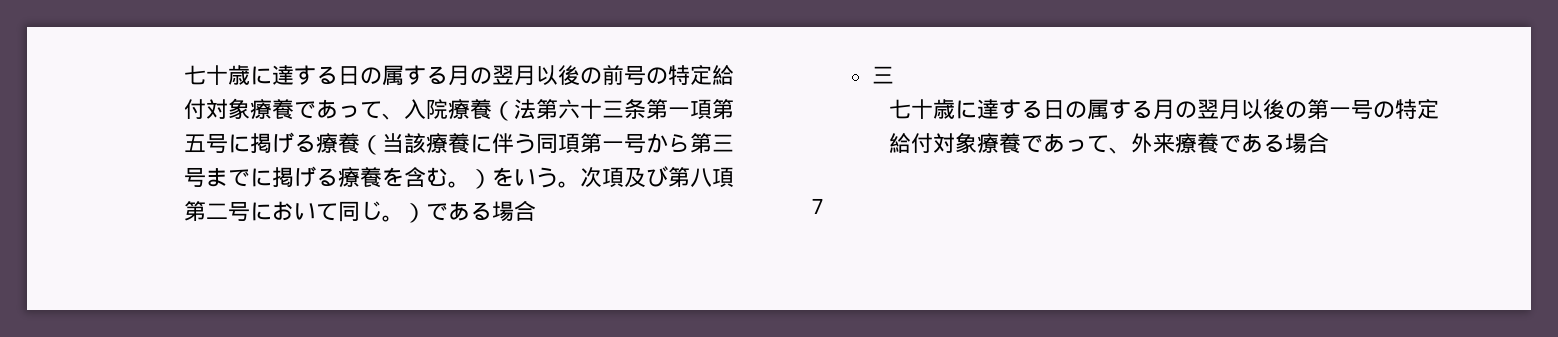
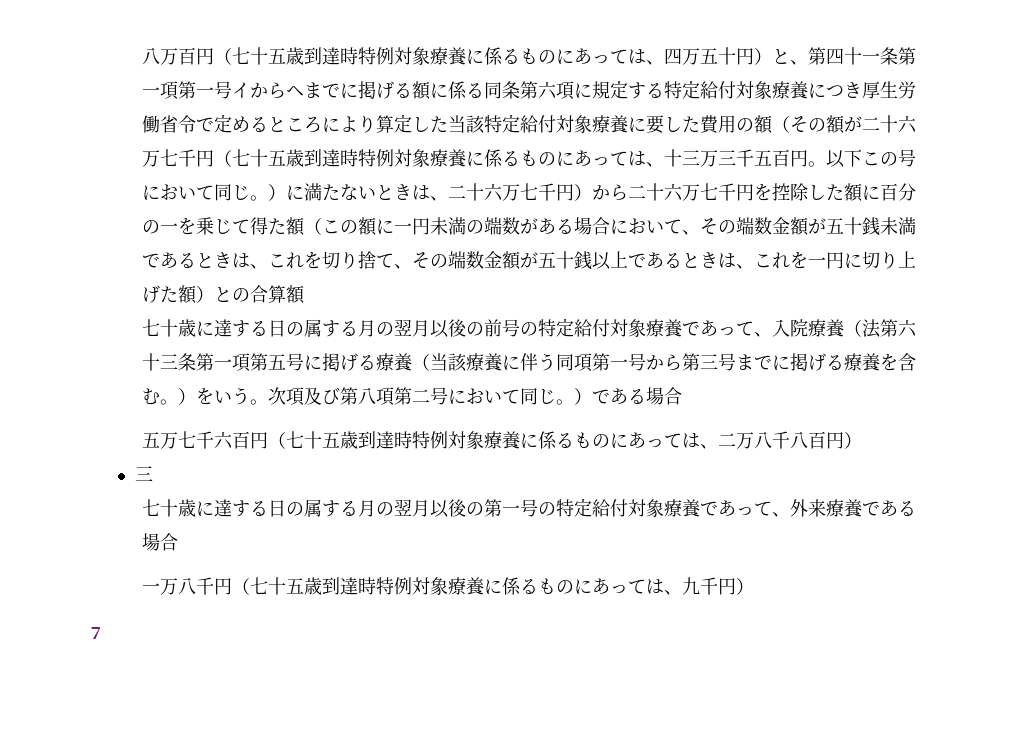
+ 八万百円（七十五歳到達時特例対象療養に係るものにあっては、四万五十円）と、第四十一条第一項第一号イからヘまでに掲げる額に係る同条第六項に規定する特定給付対象療養につき厚生労働省令で定めるところにより算定した当該特定給付対象療養に要した費用の額（その額が二十六万七千円（七十五歳到達時特例対象療養に係るものにあっては、十三万三千五百円。以下この号において同じ。）に満たないときは、二十六万七千円）から二十六万七千円を控除した額に百分の一を乗じて得た額（この額に一円未満の端数がある場合において、その端数金額が五十銭未満であるときは、これを切り捨て、その端数金額が五十銭以上であるときは、これを一円に切り上げた額）との合算額
+ 五万七千六百円（七十五歳到達時特例対象療養に係るものにあっては、二万八千八百円）
+ 一万八千円（七十五歳到達時特例対象療養に係るものにあっては、九千円）

